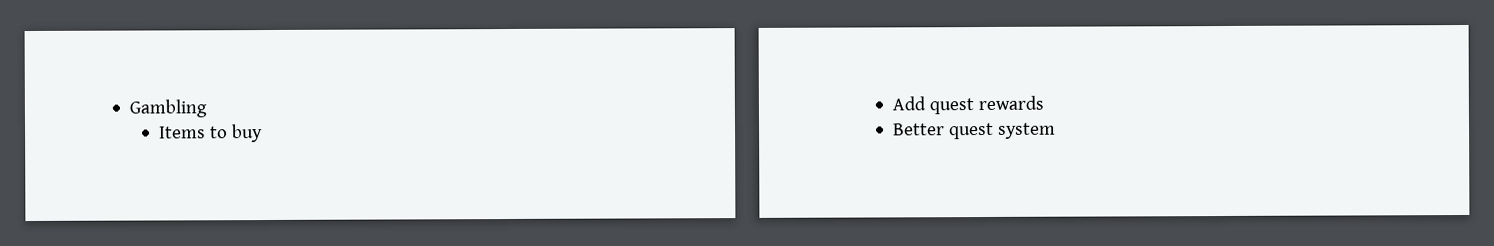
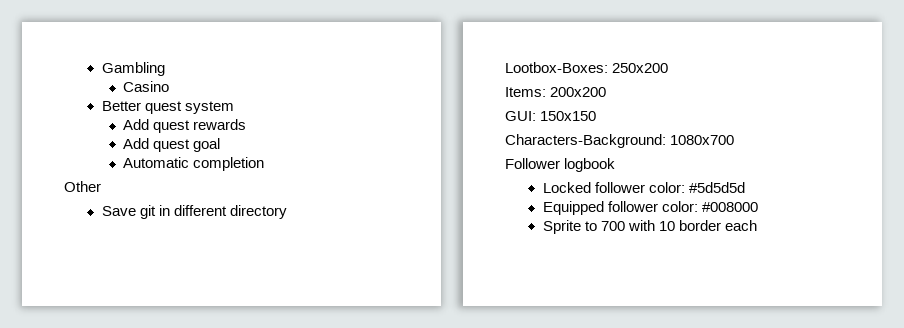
- Items to buy
+ Casino
+ Better quest system
- Better quest system
+ Add quest goal
+ Automatic completion
+ Other
+ Save git in different directory
+ Lootbox-Boxes: 250x200
+ Items: 200x200
+ GUI: 150x150
+ Characters-Background: 1080x700
+ Follower logbook
+ Locked follower color: #5d5d5d
+ Equipped follower color: #008000
+ Sprite to 700 with 10 border each

